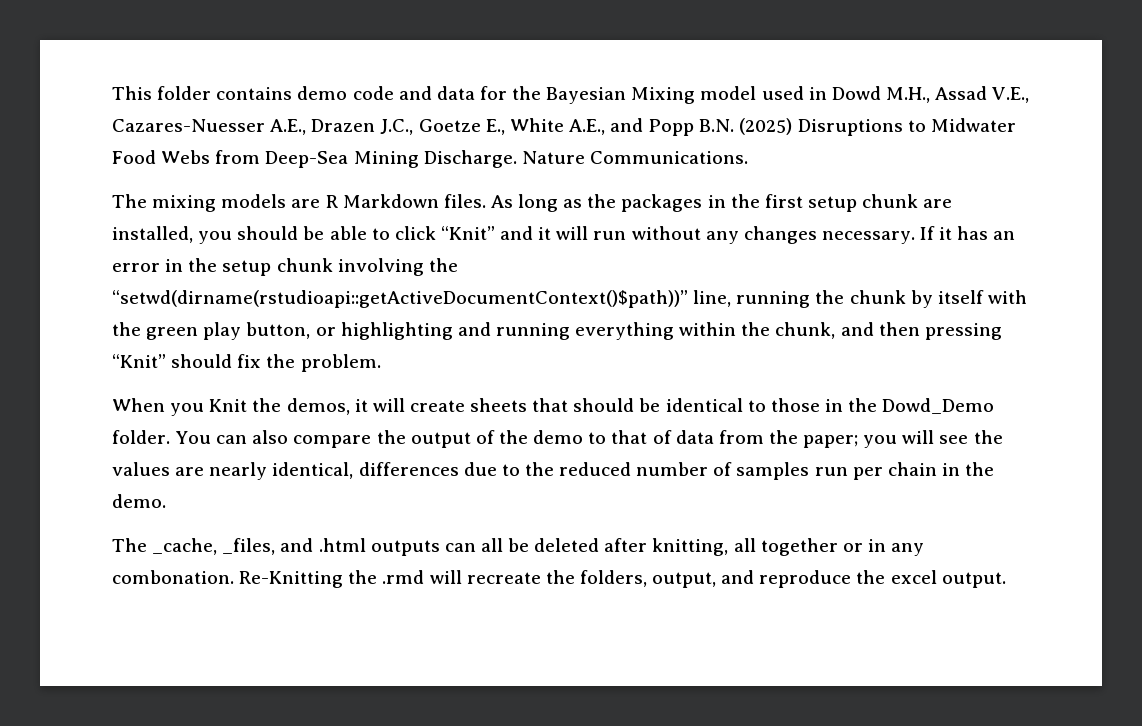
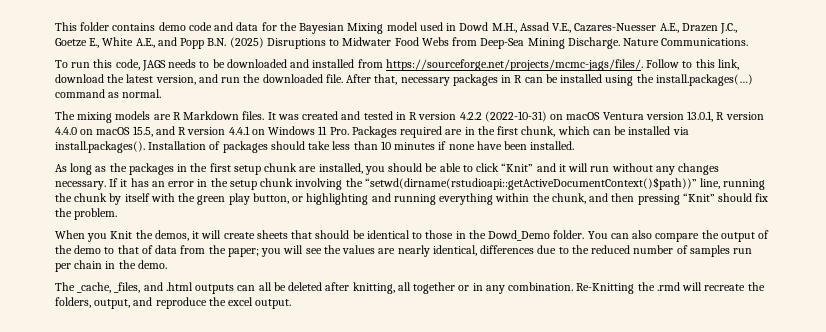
+ To run this code, JAGS needs to be downloaded and installed from https://sourceforge.net/projects/mcmc-jags/files/. Follow to this link, download the latest version, and run the downloaded file. After that, necessary packages in R can be installed using the install.packages(…) command as normal.
- The mixing models are R Markdown files. As long as the packages in the first setup chunk are installed, you should be able to click “Knit” and it will run without any changes necessary.
+ The mixing models are R Markdown files. It was created and tested in R version 4.2.2 (2022-10-31) on macOS Ventura version 13.0.1, R version 4.4.0 on macOS 15.5, and R version 4.4.1 on Windows 11 Pro. Packages required are in the first chunk, which can be installed via install.packages(). Installation of packages should take less than 10 minutes if none have been installed.
+ As long as the packages in the first setup chunk are installed, you should be able to click “Knit” and it will run without any changes necessary.
- The _cache, _files, and .html outputs can all be deleted after knitting, all together or in any combonation.
+ The _cache, _files, and .html outputs can all be deleted after knitting, all together or in any combination.

